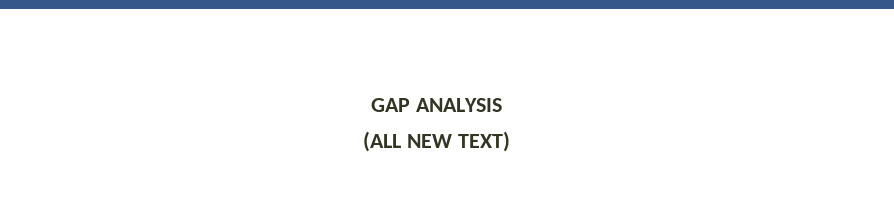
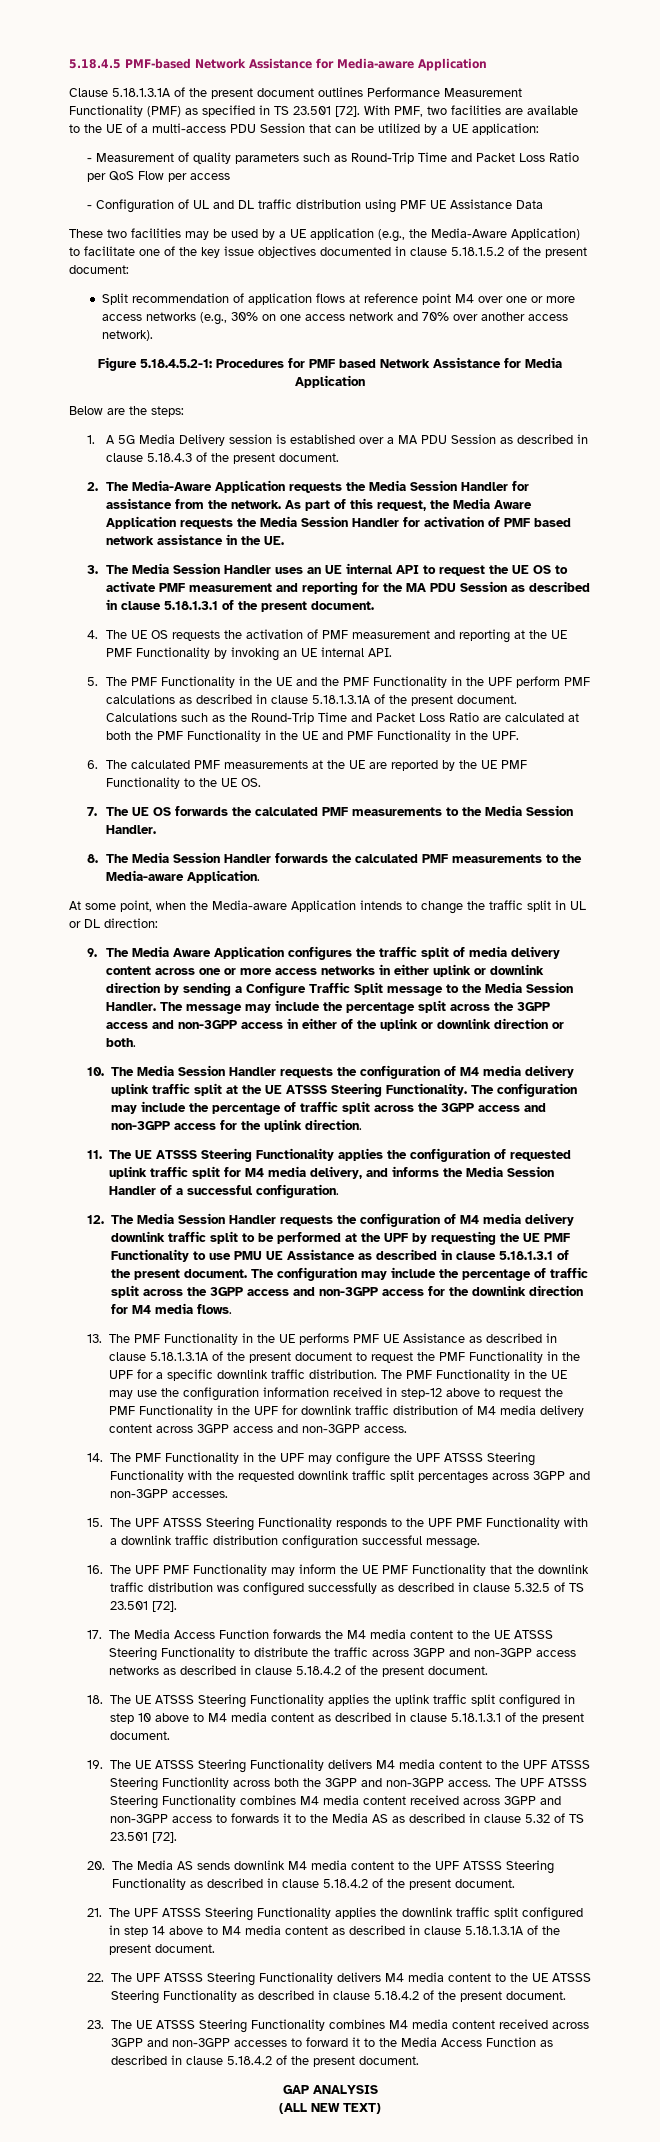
+ 5.18.4.5 PMF-based Network Assistance for Media-aware Application
+ Clause 5.18.1.3.1A of the present document outlines Performance Measurement Functionality (PMF) as specified in TS 23.501 [72]. With PMF, two facilities are available to the UE of a multi-access PDU Session that can be utilized by a UE application:
+ - Measurement of quality parameters such as Round-Trip Time and Packet Loss Ratio per QoS Flow per access
+ - Configuration of UL and DL traffic distribution using PMF UE Assistance Data
+ These two facilities may be used by a UE application (e.g., the Media-Aware Application) to facilitate one of the key issue objectives documented in clause 5.18.1.5.2 of the present document:
+ Split recommendation of application flows at reference point M4 over one or more access networks (e.g., 30% on one access network and 70% over another access network).
+ Figure 5.18.4.5.2-1: Procedures for PMF based Network Assistance for Media Application
+ Below are the steps:
+ 1. A 5G Media Delivery session is established over a MA PDU Session as described in clause 5.18.4.3 of the present document.
+ 2. The Media-Aware Application requests the Media Session Handler for assistance from the network. As part of this request, the Media Aware Application requests the Media Session Handler for activation of PMF based network assistance in the UE.
+ 3. The Media Session Handler uses an UE internal API to request the UE OS to activate PMF measurement and reporting for the MA PDU Session as described in clause 5.18.1.3.1 of the present document.
+ 4. The UE OS requests the activation of PMF measurement and reporting at the UE PMF Functionality by invoking an UE internal API.
+ 5. The PMF Functionality in the UE and the PMF Functionality in the UPF perform PMF calculations as described in clause 5.18.1.3.1A of the present document. Calculations such as the Round-Trip Time and Packet Loss Ratio are calculated at both the PMF Functionality in the UE and PMF Functionality in the UPF.
+ 6. The calculated PMF measurements at the UE are reported by the UE PMF Functionality to the UE OS.
+ 7. The UE OS forwards the calculated PMF measurements to the Media Session Handler.
+ 8. The Media Session Handler forwards the calculated PMF measurements to the Media-aware Application.
+ At some point, when the Media-aware Application intends to change the traffic split in UL or DL direction:
+ 9. The Media Aware Application configures the traffic split of media delivery content across one or more access networks in either uplink or downlink direction by sending a Configure Traffic Split message to the Media Session Handler. The message may include the percentage split across the 3GPP access and non-3GPP access in either of the uplink or downlink direction or both.
+ 10. The Media Session Handler requests the configuration of M4 media delivery uplink traffic split at the UE ATSSS Steering Functionality. The configuration may include the percentage of traffic split across the 3GPP access and non-3GPP access for the uplink direction.
+ 11. The UE ATSSS Steering Functionality applies the configuration of requested uplink traffic split for M4 media delivery, and informs the Media Session Handler of a successful configuration.
+ 12. The Media Session Handler requests the configuration of M4 media delivery downlink traffic split to be performed at the UPF by requesting the UE PMF Functionality to use PMU UE Assistance as described in clause 5.18.1.3.1 of the present document. The configuration may include the percentage of traffic split across the 3GPP access and non-3GPP access for the downlink direction for M4 media flows.
+ 13. The PMF Functionality in the UE performs PMF UE Assistance as described in clause 5.18.1.3.1A of the present document to request the PMF Functionality in the UPF for a specific downlink traffic distribution. The PMF Functionality in the UE may use the configuration information received in step-12 above to request the PMF Functionality in the UPF for downlink traffic distribution of M4 media delivery content across 3GPP access and non-3GPP access.
+ 14. The PMF Functionality in the UPF may configure the UPF ATSSS Steering Functionality with the requested downlink traffic split percentages across 3GPP and non-3GPP accesses.
+ 15. The UPF ATSSS Steering Functionality responds to the UPF PMF Functionality with a downlink traffic distribution configuration successful message.
+ 16. The UPF PMF Functionality may inform the UE PMF Functionality that the downlink traffic distribution was configured successfully as described in clause 5.32.5 of TS 23.501 [72].
+ 17. The Media Access Function forwards the M4 media content to the UE ATSSS Steering Functionality to distribute the traffic across 3GPP and non-3GPP access networks as described in clause 5.18.4.2 of the present document.
+ 18. The UE ATSSS Steering Functionality applies the uplink traffic split configured in step 10 above to M4 media content as described in clause 5.18.1.3.1 of the present document.
+ 19. The UE ATSSS Steering Functionality delivers M4 media content to the UPF ATSSS Steering Functionlity across both the 3GPP and non-3GPP access. The UPF ATSSS Steering Functionality combines M4 media content received across 3GPP and non-3GPP access to forwards it to the Media AS as described in clause 5.32 of TS 23.501 [72].
+ 20. The Media AS sends downlink M4 media content to the UPF ATSSS Steering Functionality as described in clause 5.18.4.2 of the present document.
+ 21. The UPF ATSSS Steering Functionality applies the downlink traffic split configured in step 14 above to M4 media content as described in clause 5.18.1.3.1A of the present document.
+ 22. The UPF ATSSS Steering Functionality delivers M4 media content to the UE ATSSS Steering Functionality as described in clause 5.18.4.2 of the present document.
+ 23. The UE ATSSS Steering Functionality combines M4 media content received across 3GPP and non-3GPP accesses to forward it to the Media Access Function as described in clause 5.18.4.2 of the present document.

